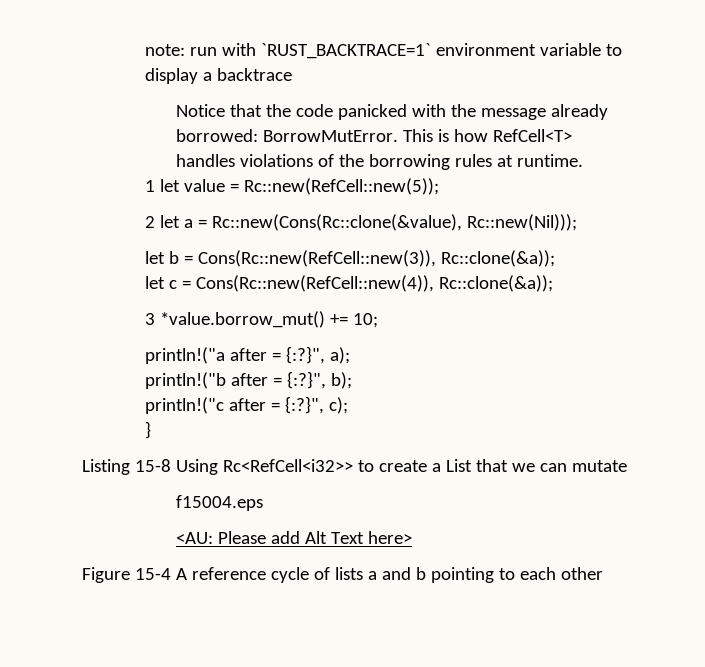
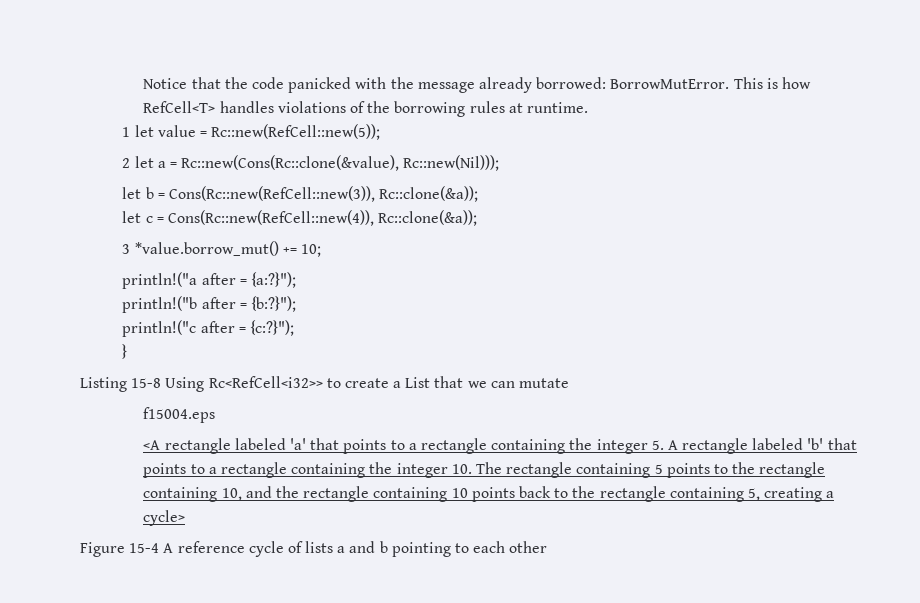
- note: run with `RUST_BACKTRACE=1` environment variable to display a backtrace
- println!("a after = {:?}", a);
+ println!("a after = {a:?}");
- println!("b after = {:?}", b);
+ println!("b after = {b:?}");
- println!("c after = {:?}", c);
+ println!("c after = {c:?}");
- <AU: Please add Alt Text here>
+ <A rectangle labeled 'a' that points to a rectangle containing the integer 5. A rectangle labeled 'b' that points to a rectangle containing the integer 10. The rectangle containing 5 points to the rectangle containing 10, and the rectangle containing 10 points back to the rectangle containing 5, creating a cycle>

